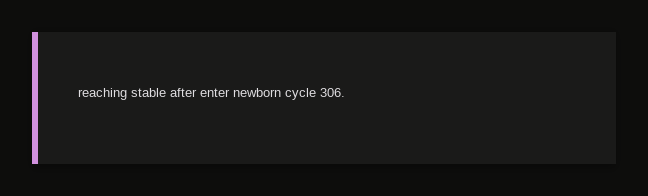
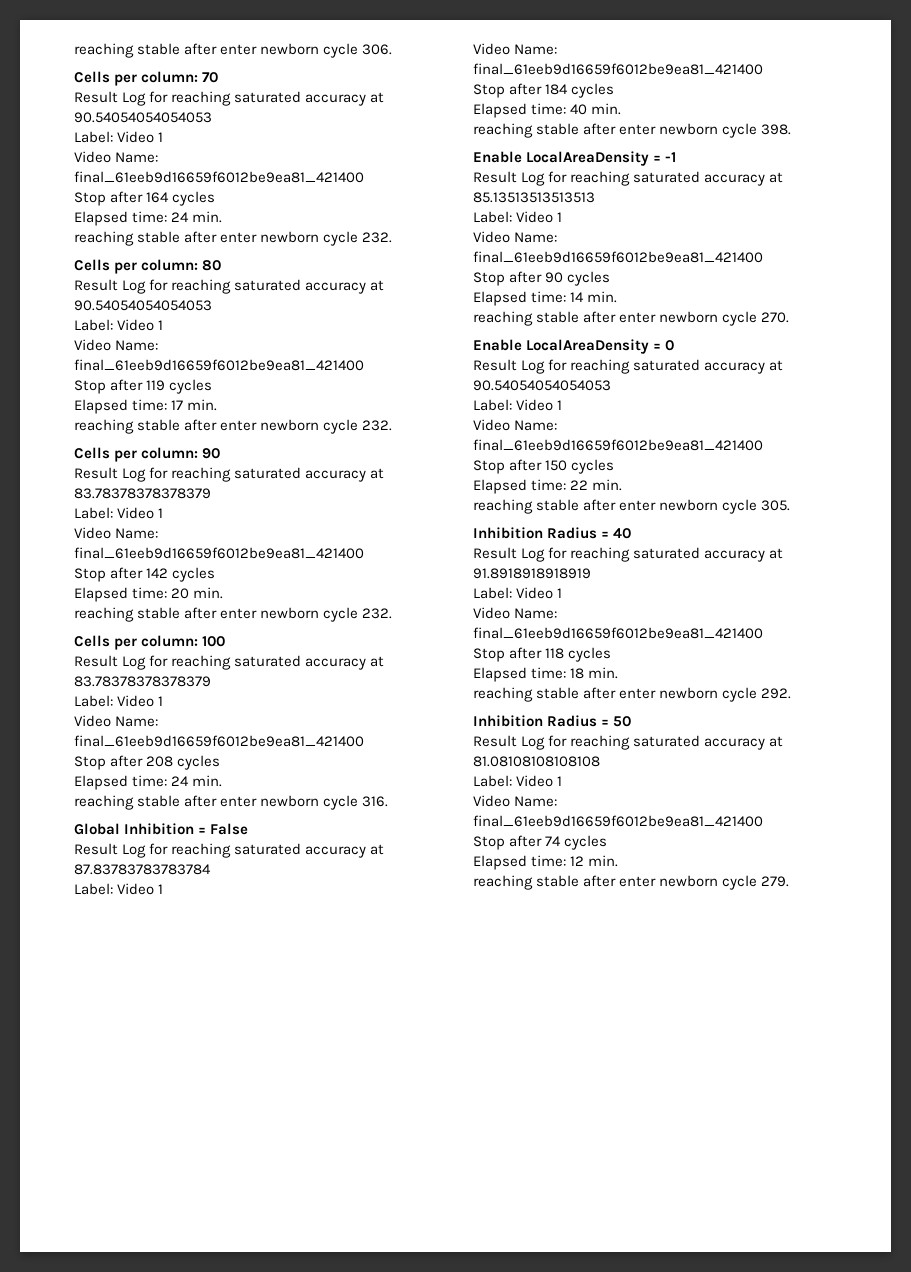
+ Cells per column: 70
+ Result Log for reaching saturated accuracy at 90.54054054054053
+ Label: Video 1
+ Video Name: final_61eeb9d16659f6012be9ea81_421400
+ Stop after 164 cycles
+ Elapsed time: 24 min.
+ reaching stable after enter newborn cycle 232.
+ Cells per column: 80
+ Result Log for reaching saturated accuracy at 90.54054054054053
+ Label: Video 1
+ Video Name: final_61eeb9d16659f6012be9ea81_421400
+ Stop after 119 cycles
+ Elapsed time: 17 min.
+ reaching stable after enter newborn cycle 232.
+ Cells per column: 90
+ Result Log for reaching saturated accuracy at 83.78378378378379
+ Label: Video 1
+ Video Name: final_61eeb9d16659f6012be9ea81_421400
+ Stop after 142 cycles
+ Elapsed time: 20 min.
+ reaching stable after enter newborn cycle 232.
+ Cells per column: 100
+ Result Log for reaching saturated accuracy at 83.78378378378379
+ Label: Video 1
+ Video Name: final_61eeb9d16659f6012be9ea81_421400
+ Stop after 208 cycles
+ Elapsed time: 24 min.
+ reaching stable after enter newborn cycle 316.
+ Global Inhibition = False
+ Result Log for reaching saturated accuracy at 87.83783783783784
+ Label: Video 1
+ Video Name: final_61eeb9d16659f6012be9ea81_421400
+ Stop after 184 cycles
+ Elapsed time: 40 min.
+ reaching stable after enter newborn cycle 398.
+ Enable LocalAreaDensity = -1
+ Result Log for reaching saturated accuracy at 85.13513513513513
+ Label: Video 1
+ Video Name: final_61eeb9d16659f6012be9ea81_421400
+ Stop after 90 cycles
+ Elapsed time: 14 min.
+ reaching stable after enter newborn cycle 270.
+ Enable LocalAreaDensity = 0
+ Result Log for reaching saturated accuracy at 90.54054054054053
+ Label: Video 1
+ Video Name: final_61eeb9d16659f6012be9ea81_421400
+ Stop after 150 cycles
+ Elapsed time: 22 min.
+ reaching stable after enter newborn cycle 305.
+ Inhibition Radius = 40
+ Result Log for reaching saturated accuracy at 91.8918918918919
+ Label: Video 1
+ Video Name: final_61eeb9d16659f6012be9ea81_421400
+ Stop after 118 cycles
+ Elapsed time: 18 min.
+ reaching stable after enter newborn cycle 292.
+ Inhibition Radius = 50
+ Result Log for reaching saturated accuracy at 81.08108108108108
+ Label: Video 1
+ Video Name: final_61eeb9d16659f6012be9ea81_421400
+ Stop after 74 cycles
+ Elapsed time: 12 min.
+ reaching stable after enter newborn cycle 279.

